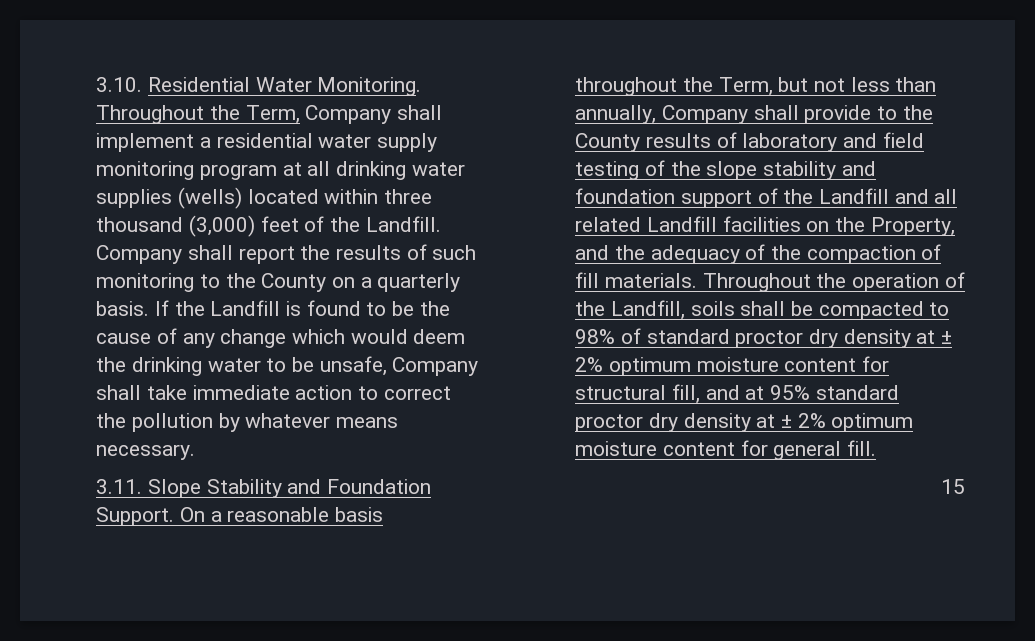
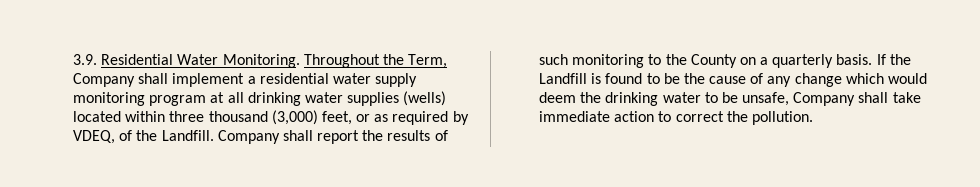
- 3.10. Residential Water Monitoring.
+ 3.9. Residential Water Monitoring.
- Throughout the Term, Company shall implement a residential water supply monitoring program at all drinking water supplies (wells) located within three thousand (3,000) feet of the Landfill.
+ Throughout the Term, Company shall implement a residential water supply monitoring program at all drinking water supplies (wells) located within three thousand (3,000) feet, or as required by VDEQ, of the Landfill.
- If the Landfill is found to be the cause of any change which would deem the drinking water to be unsafe, Company shall take immediate action to correct the pollution by whatever means necessary.
- 3.11. Slope Stability and Foundation Support. On a reasonable basis throughout the Term, but not less than annually, Company shall provide to the County results of laboratory and field testing of the slope stability and foundation support of the Landfill and all related Landfill facilities on the Property, and the adequacy of the compaction of fill materials. Throughout the operation of the Landfill, soils shall be compacted to 98% of standard proctor dry density at ± 2% optimum moisture content for structural fill, and at 95% standard proctor dry density at ± 2% optimum moisture content for general fill.
- 15
+ If the Landfill is found to be the cause of any change which would deem the drinking water to be unsafe, Company shall take immediate action to correct the pollution.

